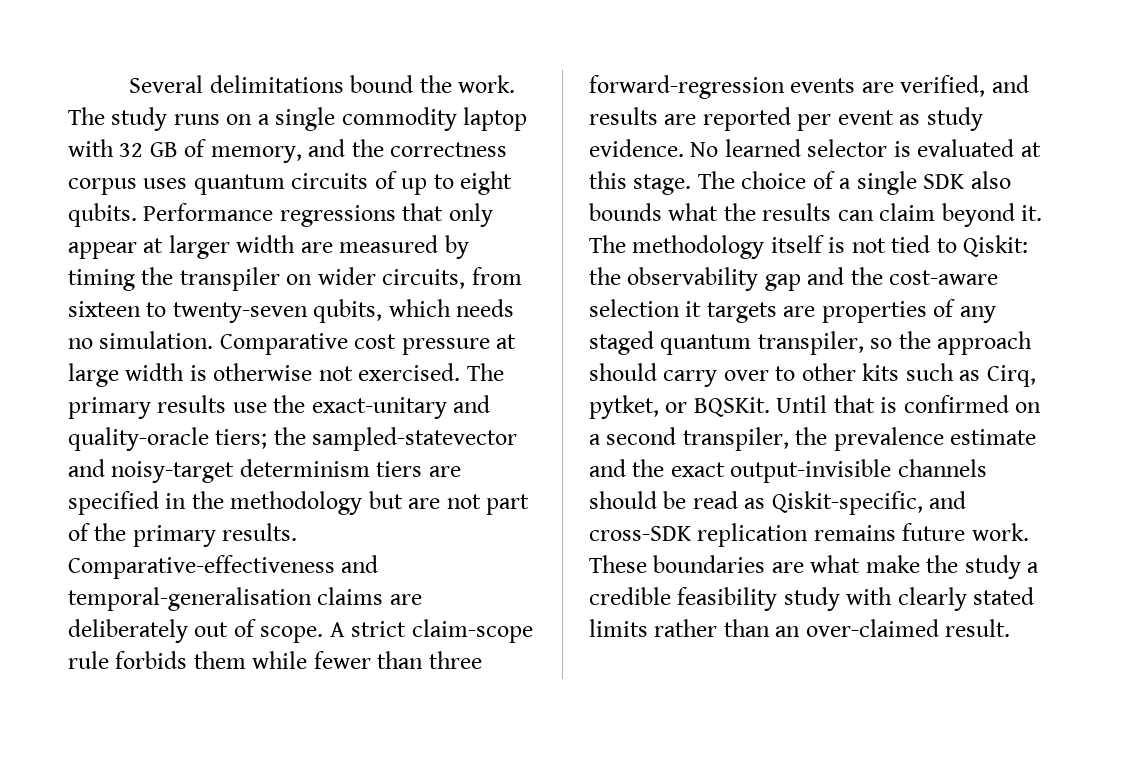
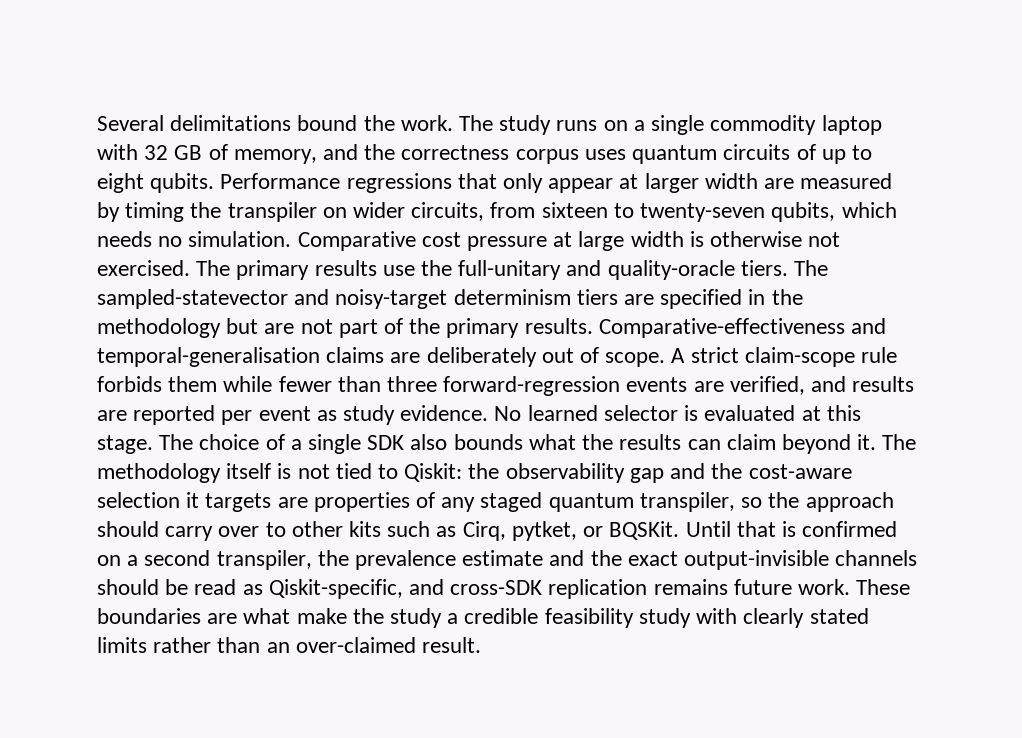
- The primary results use the exact-unitary and quality-oracle tiers; the sampled-statevector and noisy-target determinism tiers are specified in the methodology but are not part of the primary results.
+ The primary results use the full-unitary and quality-oracle tiers. The sampled-statevector and noisy-target determinism tiers are specified in the methodology but are not part of the primary results.

